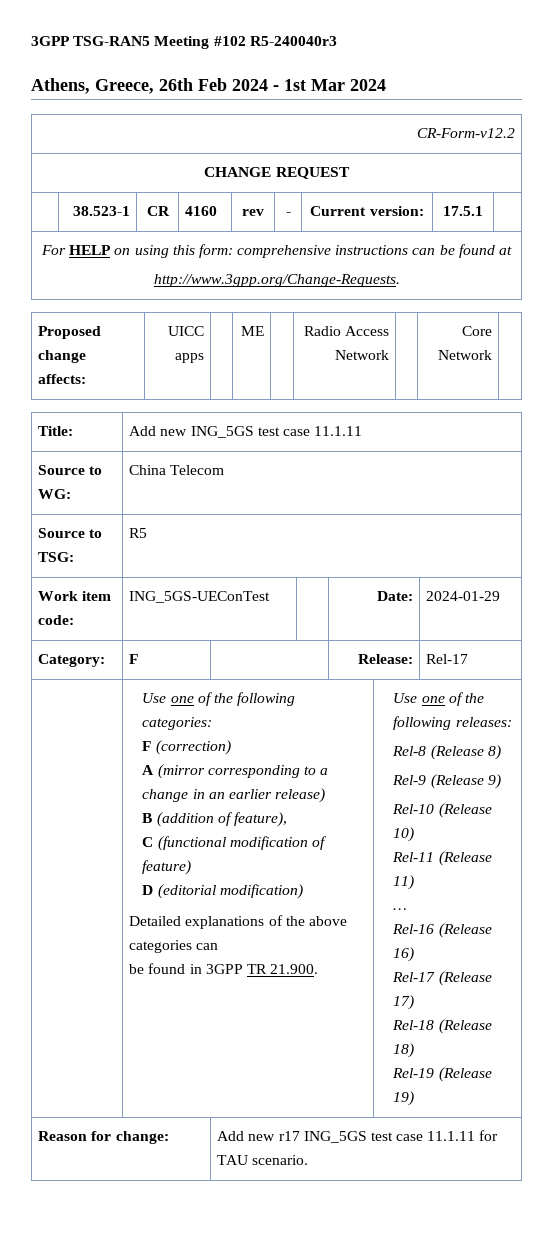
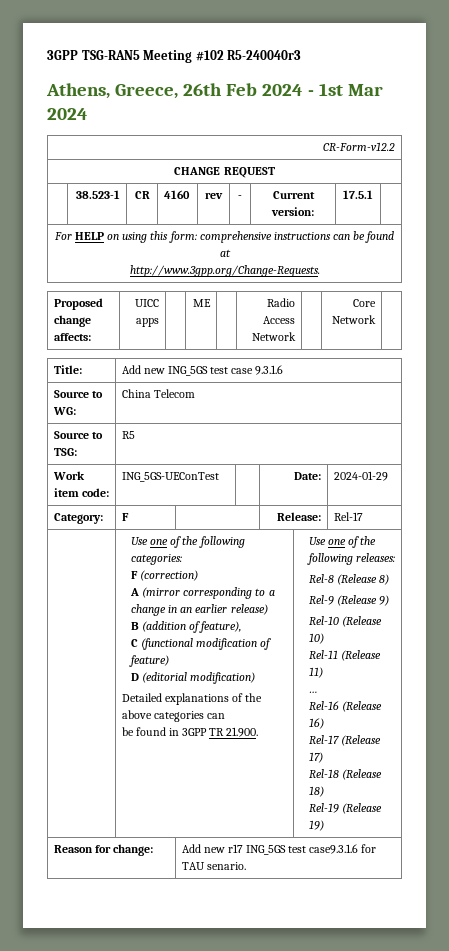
- Title: | Add new ING_5GS test case 11.1.11
+ Title: | Add new ING_5GS test case 9.3.1.6
- Reason for change: | Add new r17 ING_5GS test case 11.1.11 for TAU scenario.
+ Reason for change: | Add new r17 ING_5GS test case9.3.1.6 for TAU senario.

